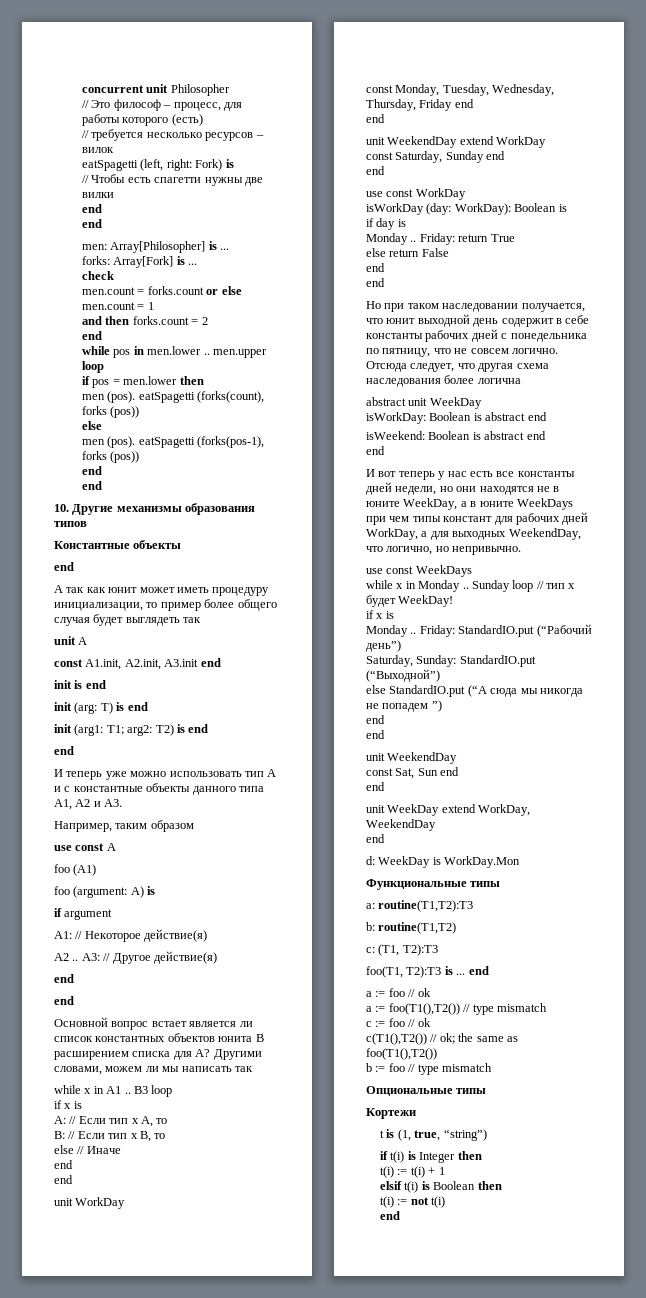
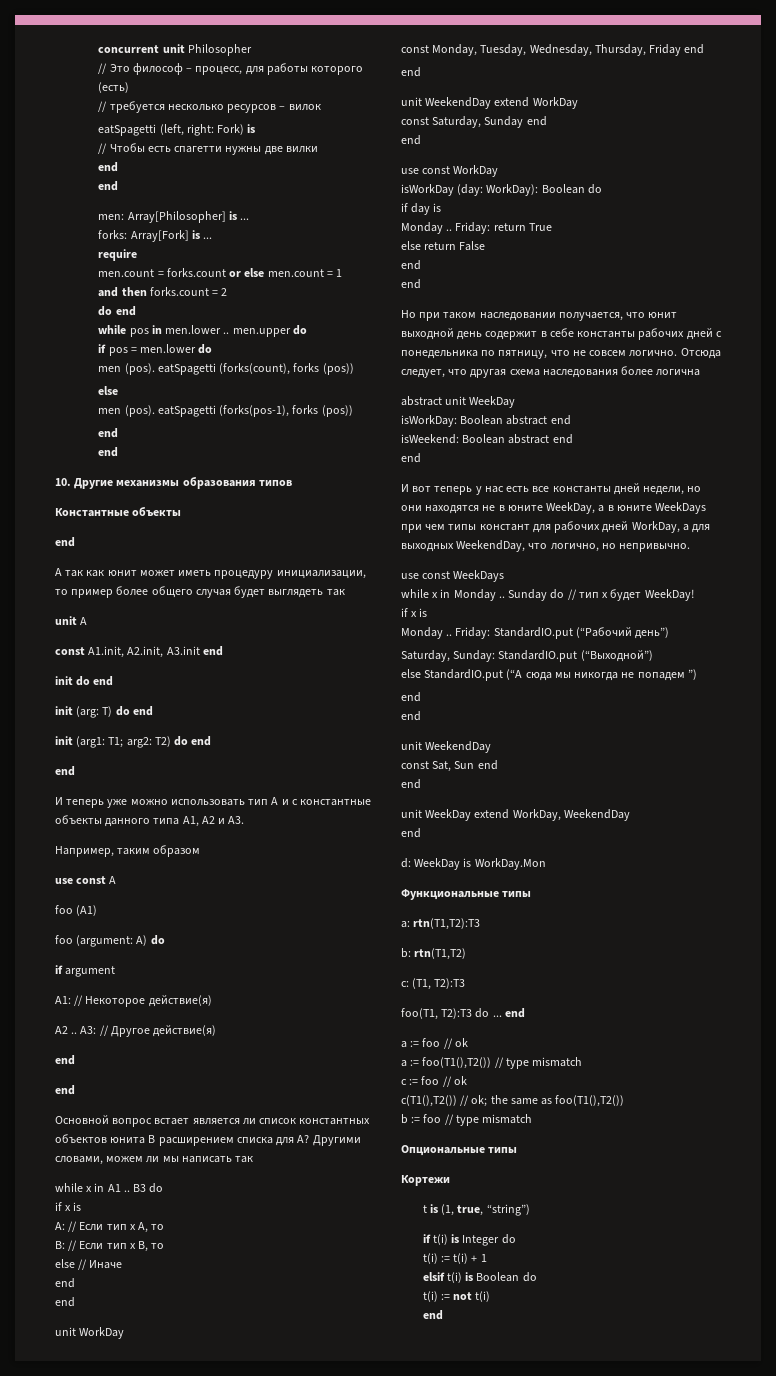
- check
+ require
  and then forks.count = 2
- end
+ do end
- while pos in men.lower .. men.upper loop
+ while pos in men.lower .. men.upper do
- if pos = men.lower then
+ if pos = men.lower do
- init is end
+ init do end
- init (arg: T) is end
+ init (arg: T) do end
- init (arg1: T1; arg2: T2) is end
+ init (arg1: T1; arg2: T2) do end
- foo (argument: A) is
+ foo (argument: A) do
- B3 loop
+ B3 do
- isWorkDay (day: WorkDay): Boolean is
+ isWorkDay (day: WorkDay): Boolean do
- isWorkDay: Boolean is abstract end
+ isWorkDay: Boolean abstract end
- isWeekend: Boolean is abstract end
+ isWeekend: Boolean abstract end
- Sunday loop // тип х будет WeekDay!
+ Sunday do // тип х будет WeekDay!
- a: routine(T1,T2):T3
+ a: rtn(T1,T2):T3
- b: routine(T1,T2)
+ b: rtn(T1,T2)
- foo(T1, T2):T3 is ... end
+ foo(T1, T2):T3 do ... end
- if t(i) is Integer then
+ if t(i) is Integer do
- elsif t(i) is Boolean then
+ elsif t(i) is Boolean do

